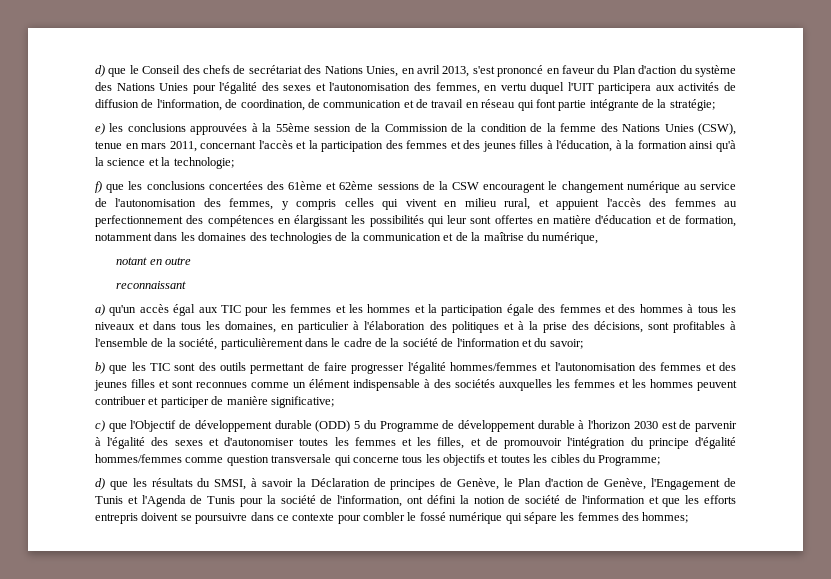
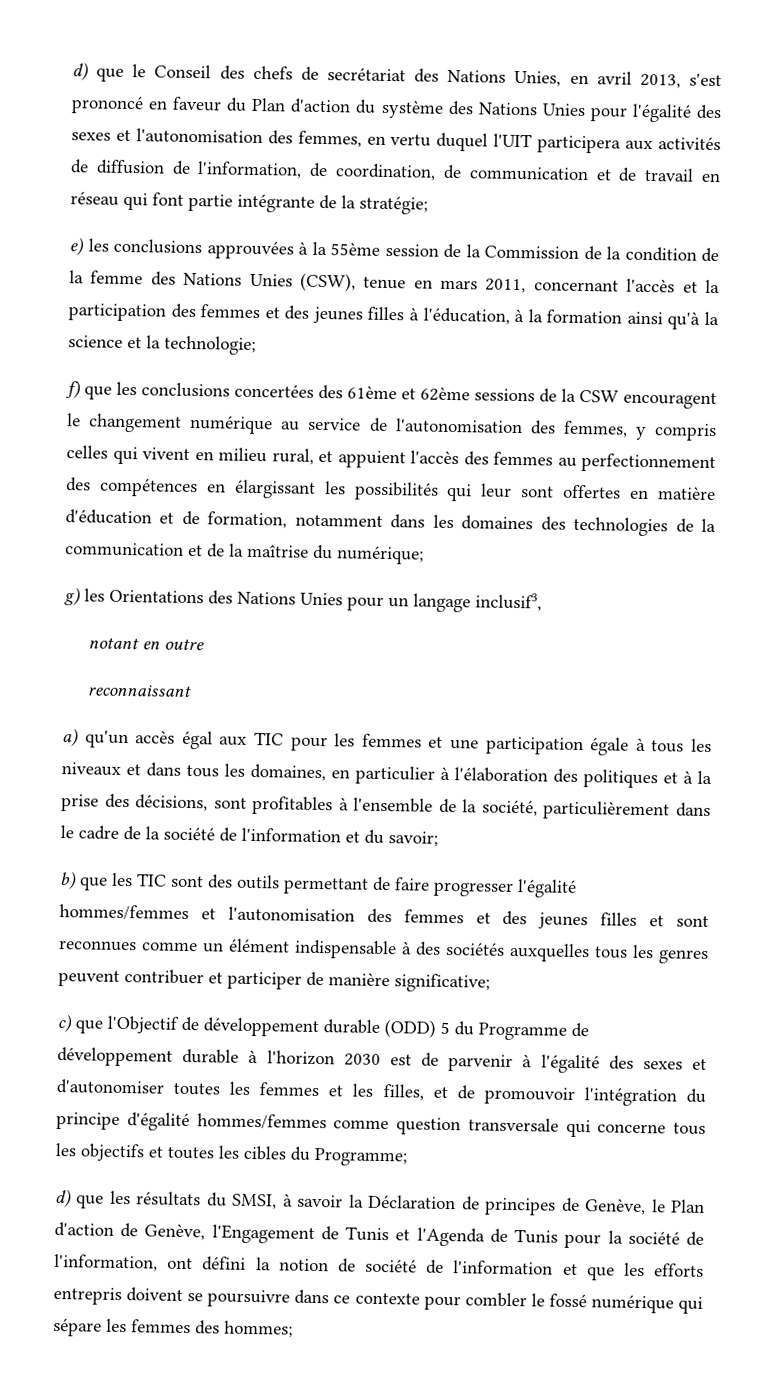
- f) que les conclusions concertées des 61ème et 62ème sessions de la CSW encouragent le changement numérique au service de l'autonomisation des femmes, y compris celles qui vivent en milieu rural, et appuient l'accès des femmes au perfectionnement des compétences en élargissant les possibilités qui leur sont offertes en matière d'éducation et de formation, notamment dans les domaines des technologies de la communication et de la maîtrise du numérique,
+ f) que les conclusions concertées des 61ème et 62ème sessions de la CSW encouragent le changement numérique au service de l'autonomisation des femmes, y compris celles qui vivent en milieu rural, et appuient l'accès des femmes au perfectionnement des compétences en élargissant les possibilités qui leur sont offertes en matière d'éducation et de formation, notamment dans les domaines des technologies de la communication et de la maîtrise du numérique;
+ g) les Orientations des Nations Unies pour un langage inclusif3,
- a) qu'un accès égal aux TIC pour les femmes et les hommes et la participation égale des femmes et des hommes à tous les niveaux et dans tous les domaines, en particulier à l'élaboration des politiques et à la prise des décisions, sont profitables à l'ensemble de la société, particulièrement dans le cadre de la société de l'information et du savoir;
+ a) qu'un accès égal aux TIC pour les femmes et une participation égale à tous les niveaux et dans tous les domaines, en particulier à l'élaboration des politiques et à la prise des décisions, sont profitables à l'ensemble de la société, particulièrement dans le cadre de la société de l'information et du savoir;
- b) que les TIC sont des outils permettant de faire progresser l'égalité hommes/femmes et l'autonomisation des femmes et des jeunes filles et sont reconnues comme un élément indispensable à des sociétés auxquelles les femmes et les hommes peuvent contribuer et participer de manière significative;
+ b) que les TIC sont des outils permettant de faire progresser l'égalité hommes/femmes et l'autonomisation des femmes et des jeunes filles et sont reconnues comme un élément indispensable à des sociétés auxquelles tous les genres peuvent contribuer et participer de manière significative;

